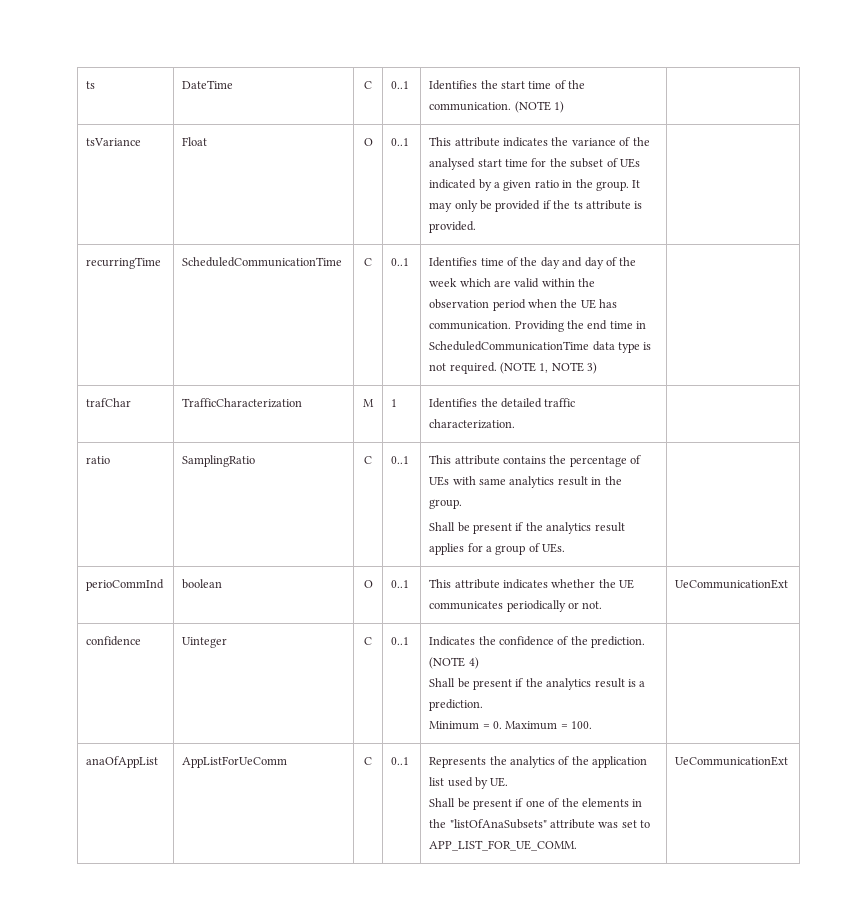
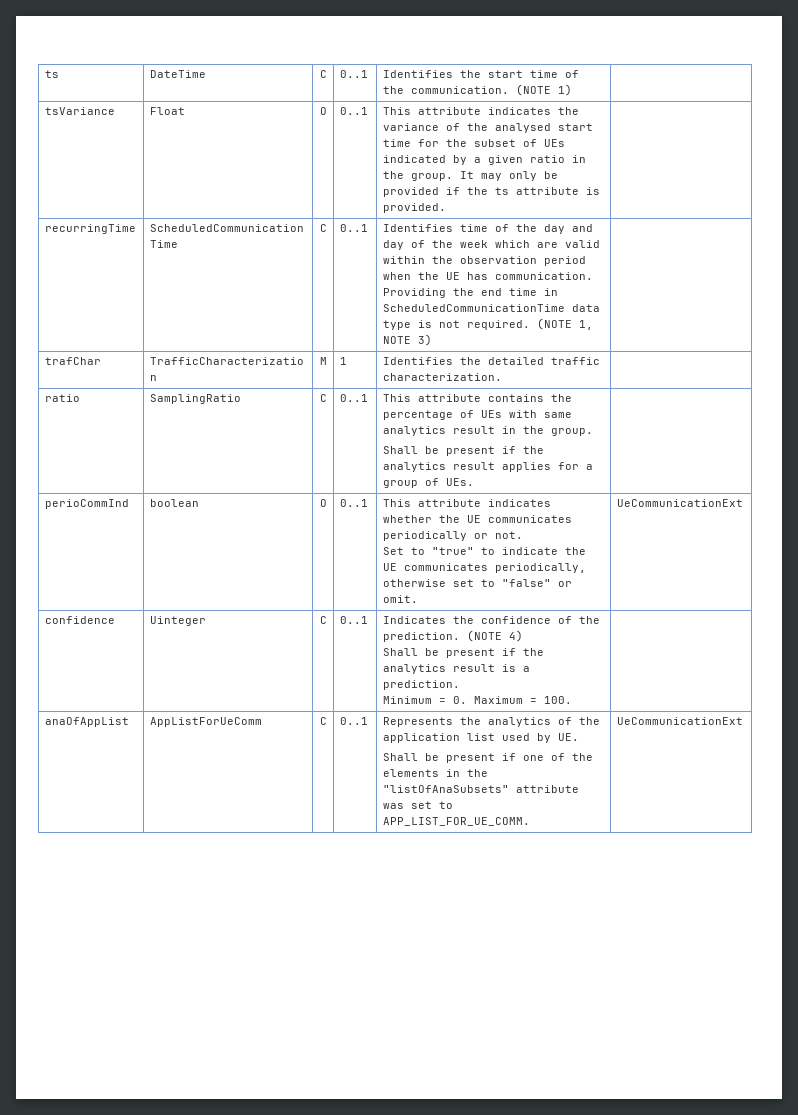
- perioCommInd | boolean | O | 0..1 | This attribute indicates whether the UE communicates periodically or not. | UeCommunicationExt
+ perioCommInd | boolean | O | 0..1 | This attribute indicates whether the UE communicates periodically or not.
+ Set to "true" to indicate the UE communicates periodically, otherwise set to "false" or omit. | UeCommunicationExt

